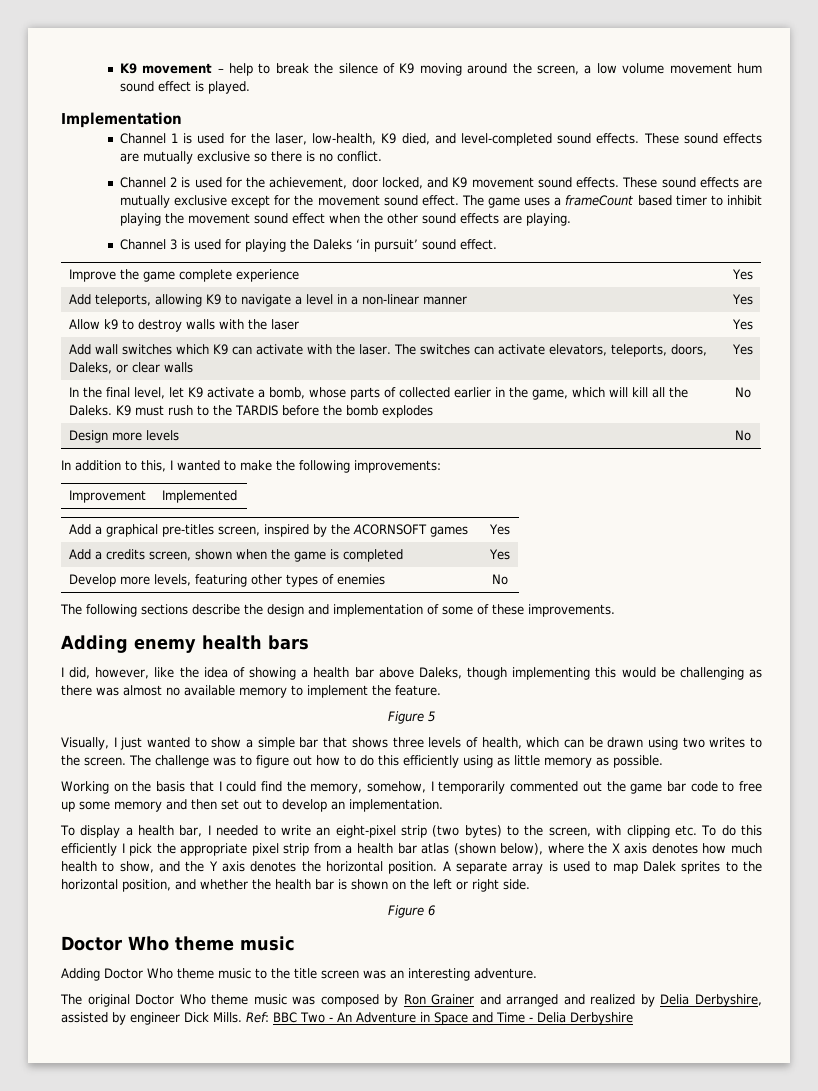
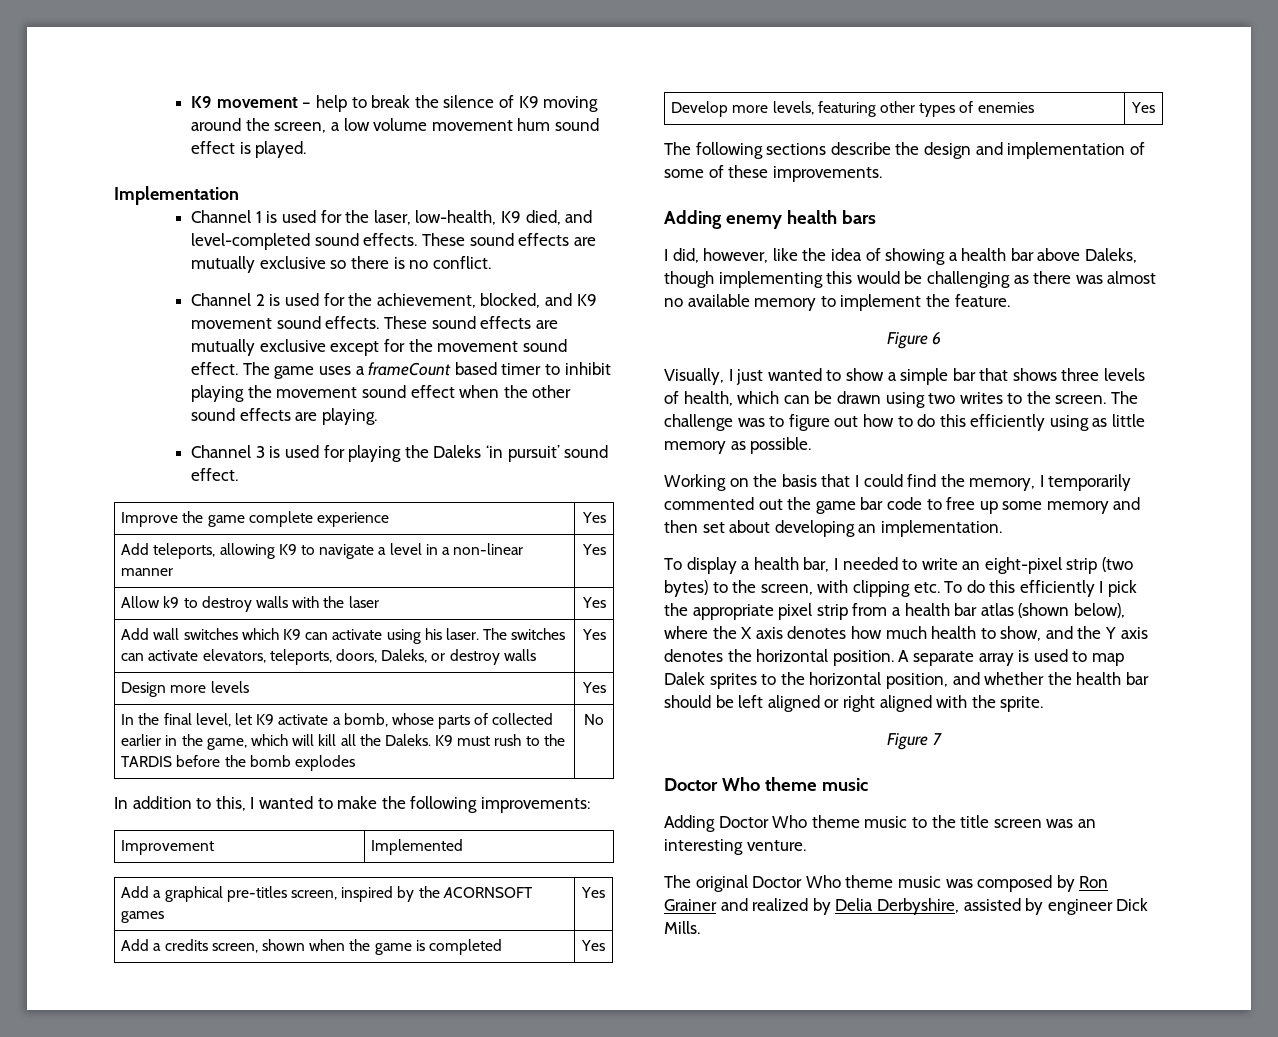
- Channel 2 is used for the achievement, door locked, and K9 movement sound effects.
+ Channel 2 is used for the achievement, blocked, and K9 movement sound effects.
- Add wall switches which K9 can activate with the laser. The switches can activate elevators, teleports, doors, Daleks, or clear walls | Yes
+ Add wall switches which K9 can activate using his laser. The switches can activate elevators, teleports, doors, Daleks, or destroy walls | Yes
+ Design more levels | Yes
- Design more levels | No
- Develop more levels, featuring other types of enemies | No
+ Develop more levels, featuring other types of enemies | Yes
- Figure 5
+ Figure 6
- Working on the basis that I could find the memory, somehow, I temporarily commented out the game bar code to free up some memory and then set out to develop an implementation.
+ Working on the basis that I could find the memory, I temporarily commented out the game bar code to free up some memory and then set about developing an implementation.
- A separate array is used to map Dalek sprites to the horizontal position, and whether the health bar is shown on the left or right side.
- Figure 6
+ A separate array is used to map Dalek sprites to the horizontal position, and whether the health bar should be left aligned or right aligned with the sprite.
+ Figure 7
- Adding Doctor Who theme music to the title screen was an interesting adventure.
+ Adding Doctor Who theme music to the title screen was an interesting venture.
- The original Doctor Who theme music was composed by Ron Grainer and arranged and realized by Delia Derbyshire, assisted by engineer Dick Mills. Ref: BBC Two - An Adventure in Space and Time - Delia Derbyshire
+ The original Doctor Who theme music was composed by Ron Grainer and realized by Delia Derbyshire, assisted by engineer Dick Mills.

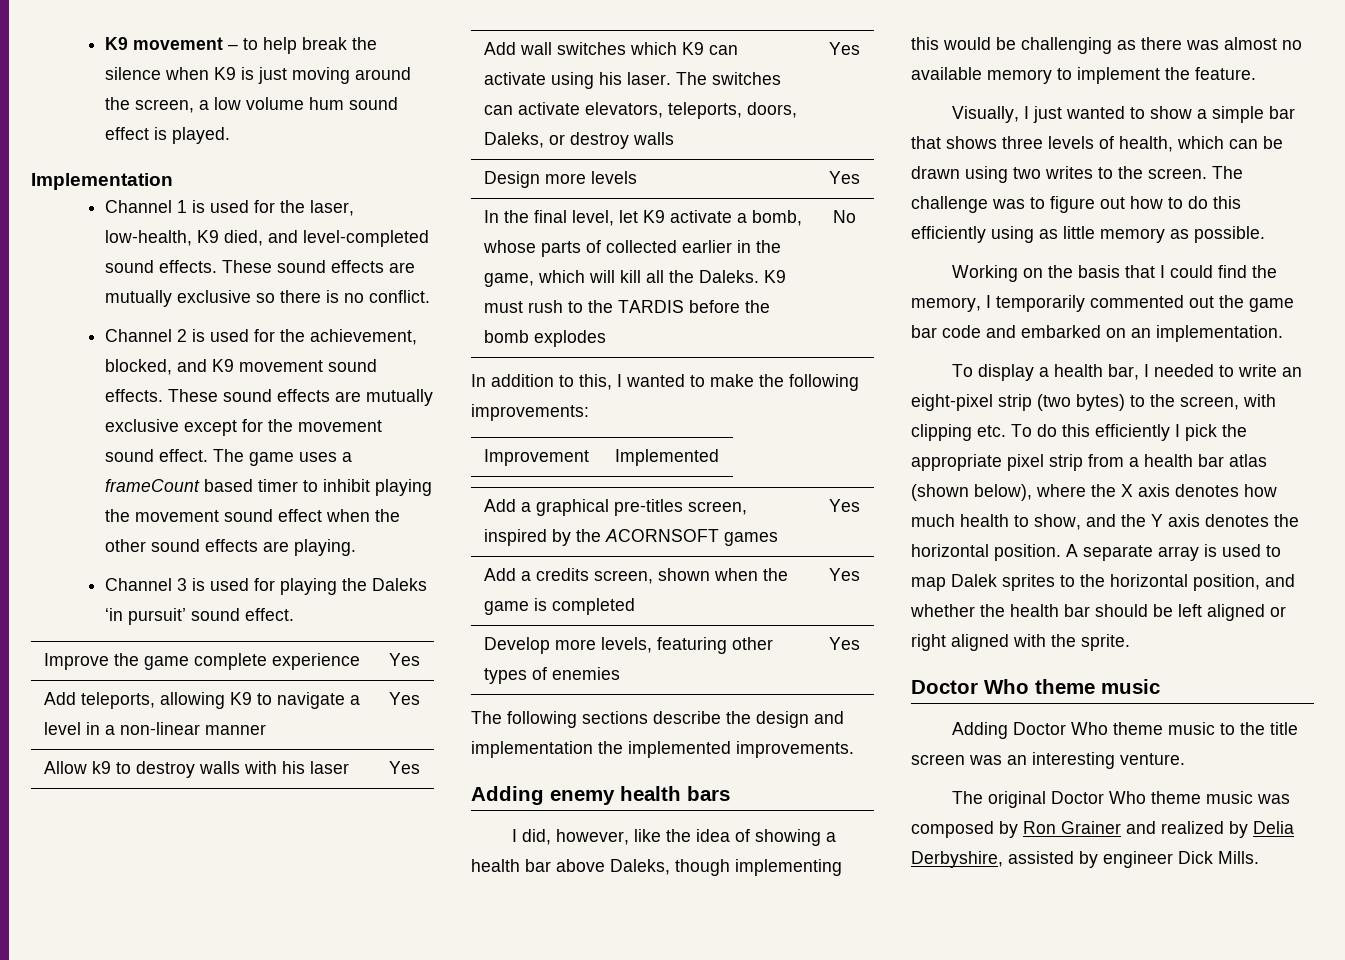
- K9 movement – help to break the silence of K9 moving around the screen, a low volume movement hum sound effect is played.
+ K9 movement – to help break the silence when K9 is just moving around the screen, a low volume hum sound effect is played.
- Allow k9 to destroy walls with the laser | Yes
+ Allow k9 to destroy walls with his laser | Yes
- The following sections describe the design and implementation of some of these improvements.
+ The following sections describe the design and implementation the implemented improvements.
- Figure 6
- Working on the basis that I could find the memory, I temporarily commented out the game bar code to free up some memory and then set about developing an implementation.
+ Working on the basis that I could find the memory, I temporarily commented out the game bar code and embarked on an implementation.
- Figure 7

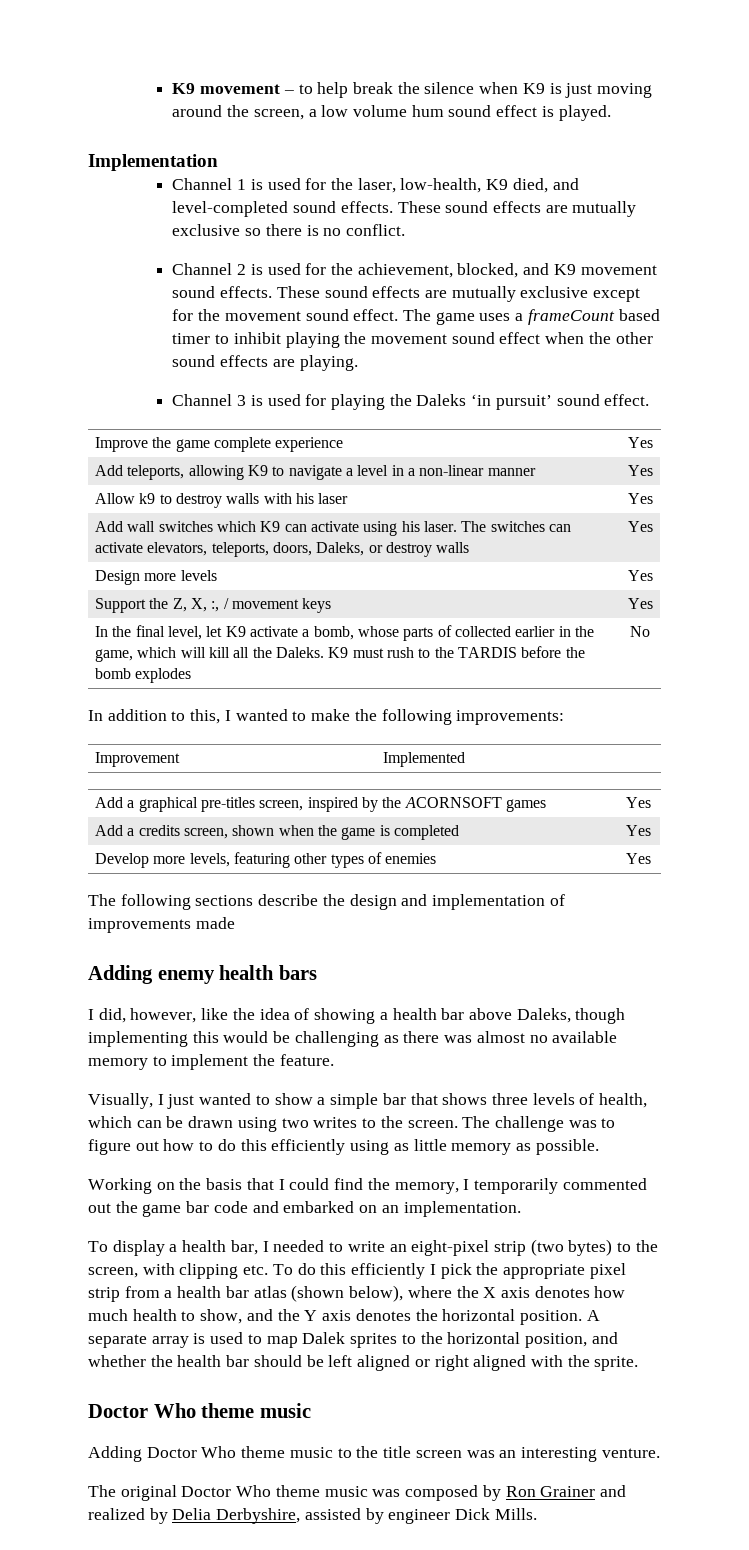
+ Support the Z, X, :, / movement keys | Yes
- The following sections describe the design and implementation the implemented improvements.
+ The following sections describe the design and implementation of improvements made

